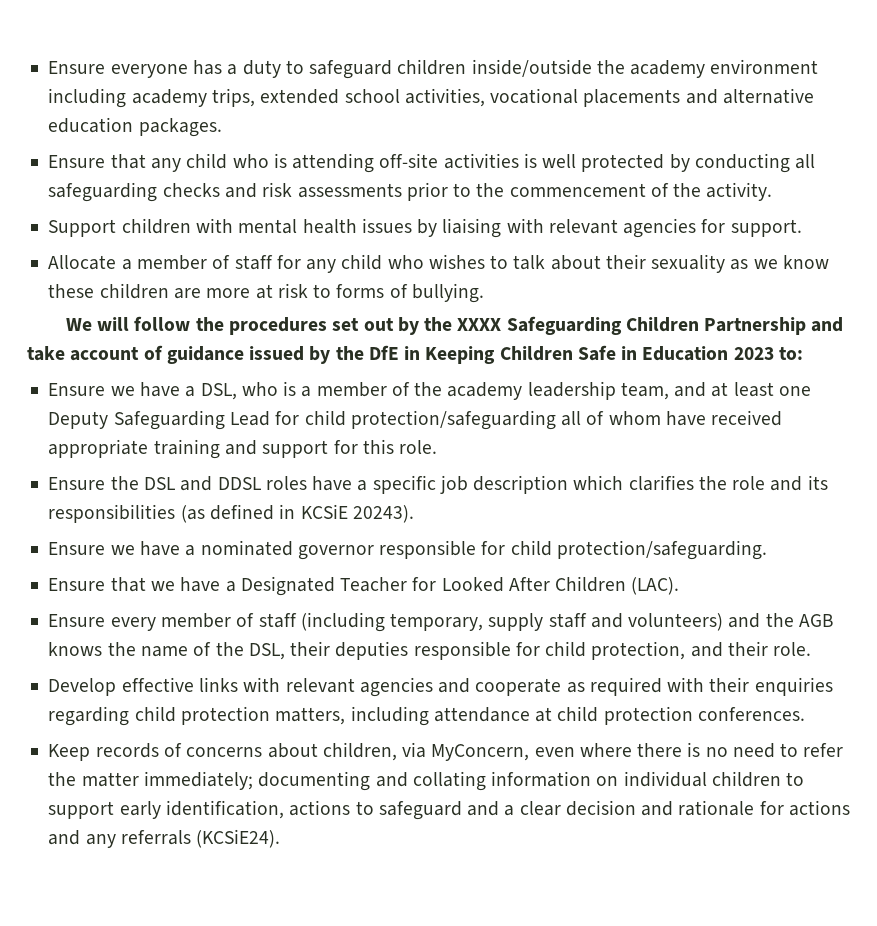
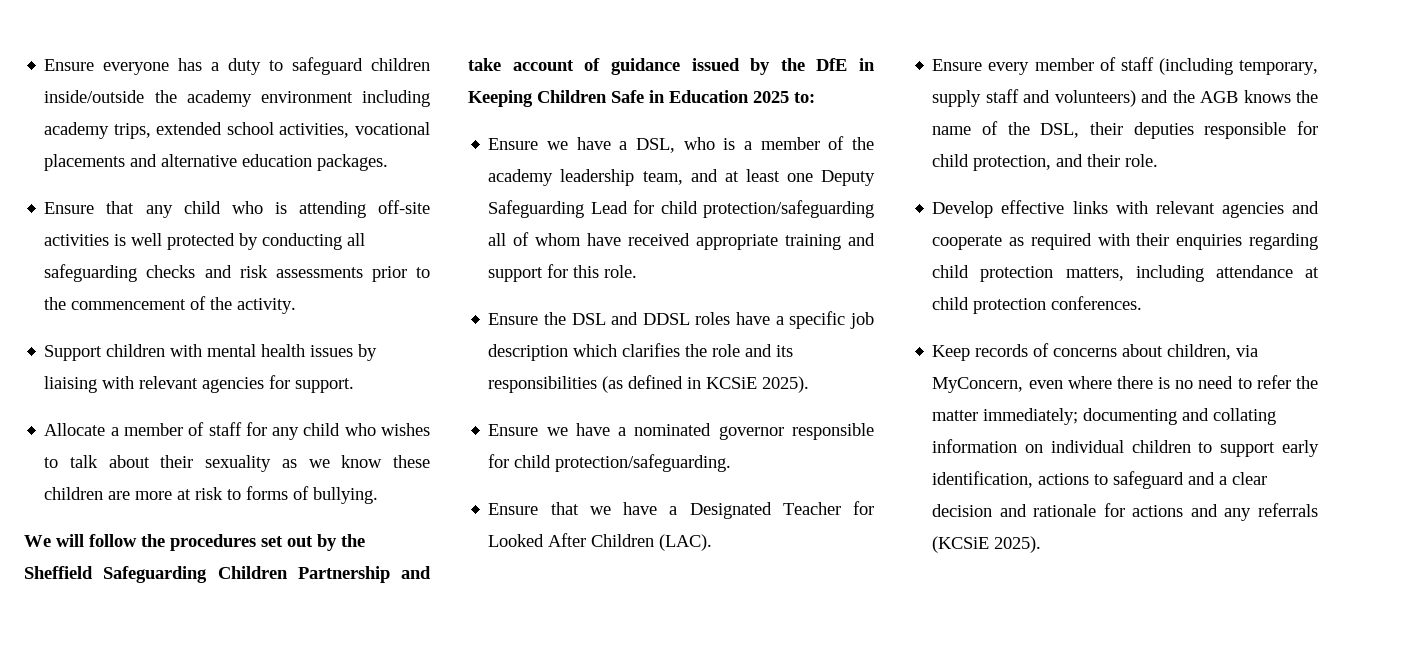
- We will follow the procedures set out by the XXXX Safeguarding Children Partnership and take account of guidance issued by the DfE in Keeping Children Safe in Education 2023 to:
+ We will follow the procedures set out by the Sheffield Safeguarding Children Partnership and take account of guidance issued by the DfE in Keeping Children Safe in Education 2025 to:
- Ensure the DSL and DDSL roles have a specific job description which clarifies the role and its responsibilities (as defined in KCSiE 20243).
+ Ensure the DSL and DDSL roles have a specific job description which clarifies the role and its responsibilities (as defined in KCSiE 2025).
- Keep records of concerns about children, via MyConcern, even where there is no need to refer the matter immediately; documenting and collating information on individual children to support early identification, actions to safeguard and a clear decision and rationale for actions and any referrals (KCSiE24).
+ Keep records of concerns about children, via MyConcern, even where there is no need to refer the matter immediately; documenting and collating information on individual children to support early identification, actions to safeguard and a clear decision and rationale for actions and any referrals (KCSiE 2025).

